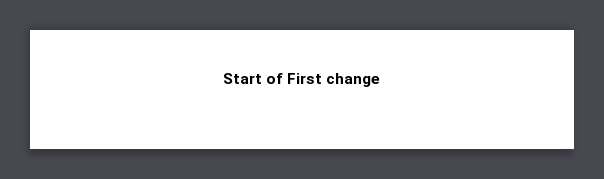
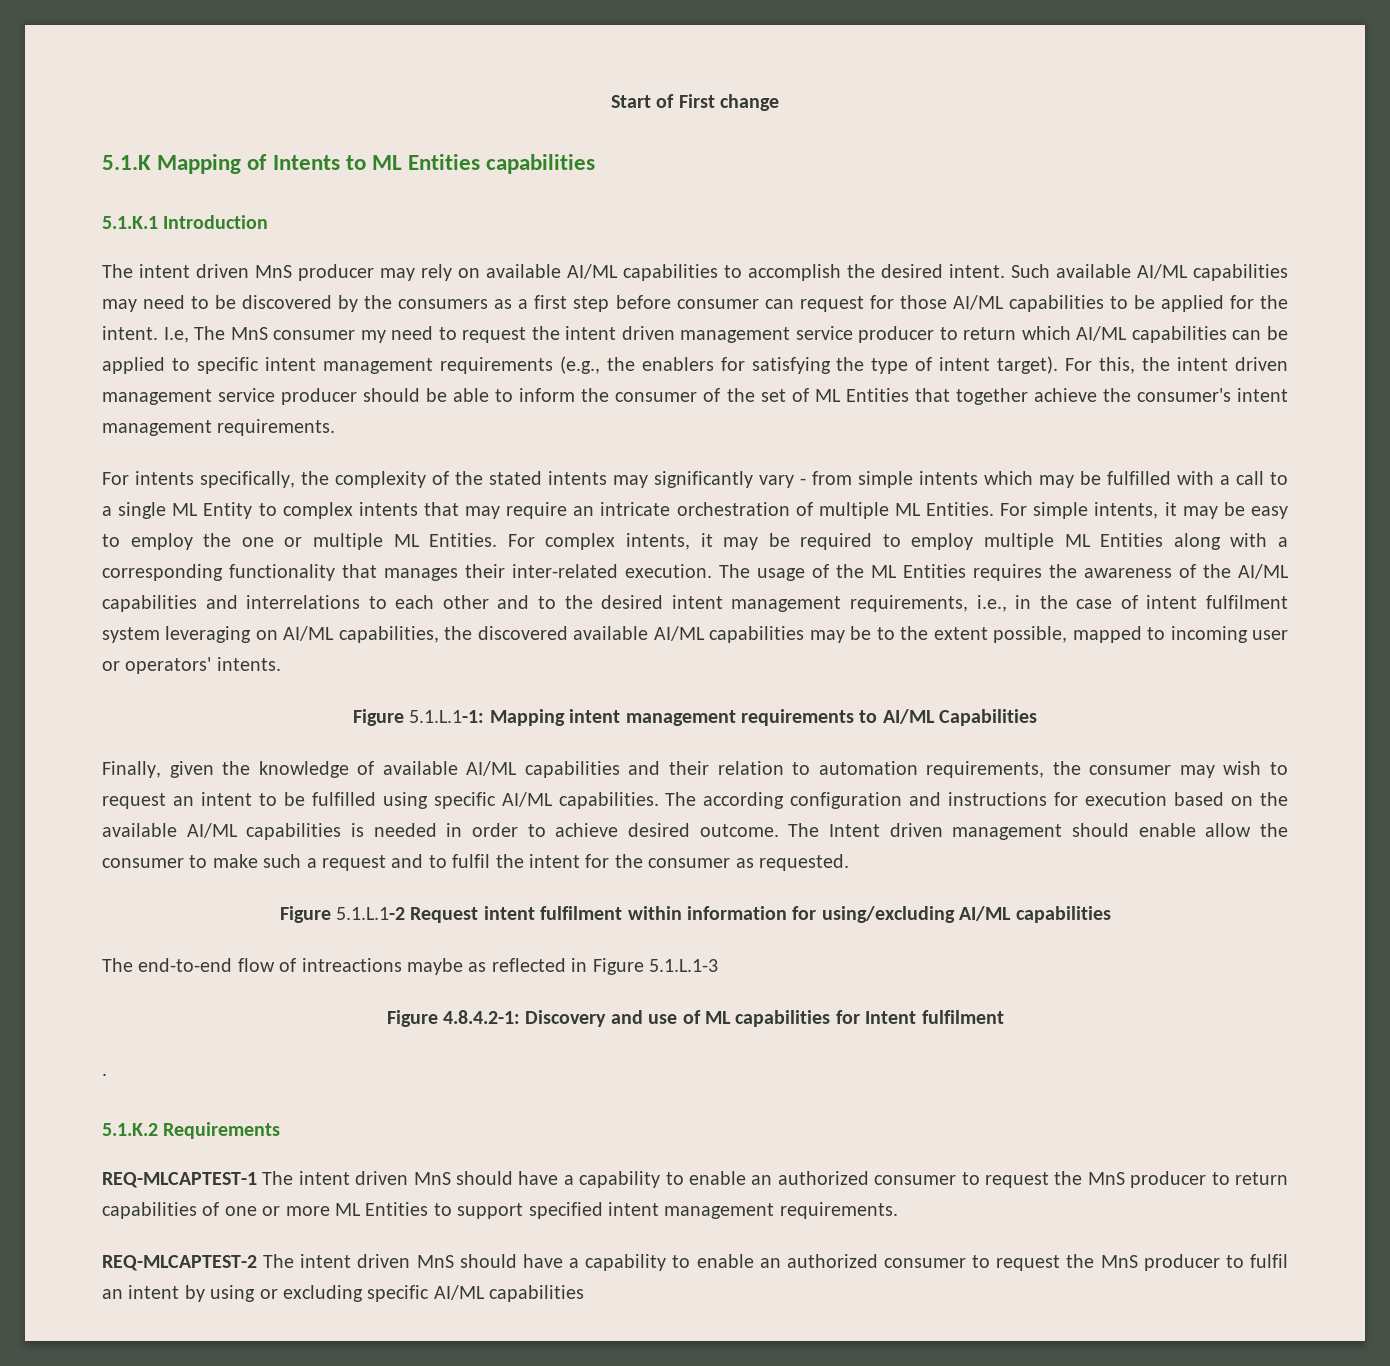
+ 5.1.K Mapping of Intents to ML Entities capabilities
+ 5.1.K.1 Introduction
+ The intent driven MnS producer may rely on available AI/ML capabilities to accomplish the desired intent. Such available AI/ML capabilities may need to be discovered by the consumers as a first step before consumer can request for those AI/ML capabilities to be applied for the intent. I.e, The MnS consumer my need to request the intent driven management service producer to return which AI/ML capabilities can be applied to specific intent management requirements (e.g., the enablers for satisfying the type of intent target). For this, the intent driven management service producer should be able to inform the consumer of the set of ML Entities that together achieve the consumer's intent management requirements.
+ For intents specifically, the complexity of the stated intents may significantly vary - from simple intents which may be fulfilled with a call to a single ML Entity to complex intents that may require an intricate orchestration of multiple ML Entities. For simple intents, it may be easy to employ the one or multiple ML Entities. For complex intents, it may be required to employ multiple ML Entities along with a corresponding functionality that manages their inter-related execution. The usage of the ML Entities requires the awareness of the AI/ML capabilities and interrelations to each other and to the desired intent management requirements, i.e., in the case of intent fulfilment system leveraging on AI/ML capabilities, the discovered available AI/ML capabilities may be to the extent possible, mapped to incoming user or operators' intents.
+ Figure 5.1.L.1-1: Mapping intent management requirements to AI/ML Capabilities
+ Finally, given the knowledge of available AI/ML capabilities and their relation to automation requirements, the consumer may wish to request an intent to be fulfilled using specific AI/ML capabilities. The according configuration and instructions for execution based on the available AI/ML capabilities is needed in order to achieve desired outcome. The Intent driven management should enable allow the consumer to make such a request and to fulfil the intent for the consumer as requested.
+ Figure 5.1.L.1-2 Request intent fulfilment within information for using/excluding AI/ML capabilities
+ The end-to-end flow of intreactions maybe as reflected in Figure 5.1.L.1-3
+ Figure 4.8.4.2-1: Discovery and use of ML capabilities for Intent fulfilment
+ .
+ 5.1.K.2 Requirements
+ REQ-MLCAPTEST-1 The intent driven MnS should have a capability to enable an authorized consumer to request the MnS producer to return capabilities of one or more ML Entities to support specified intent management requirements.
+ REQ-MLCAPTEST-2 The intent driven MnS should have a capability to enable an authorized consumer to request the MnS producer to fulfil an intent by using or excluding specific AI/ML capabilities

